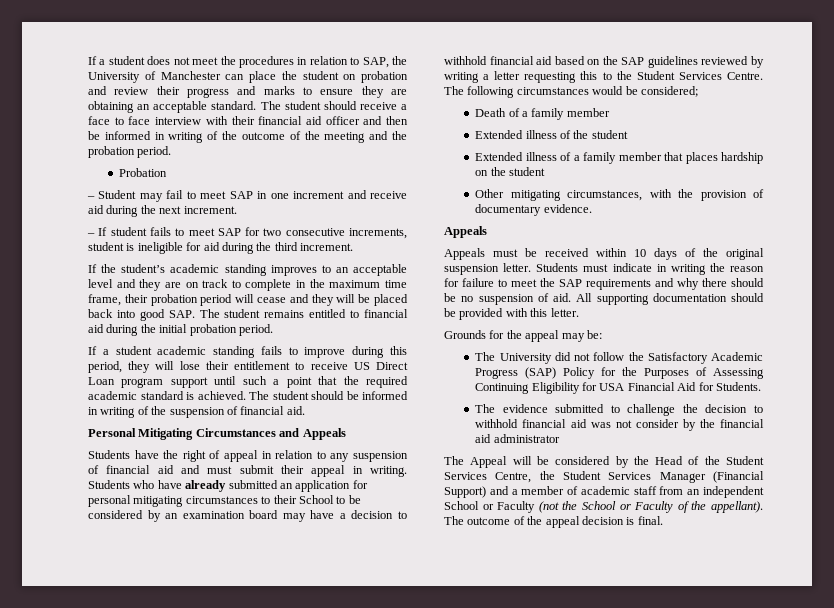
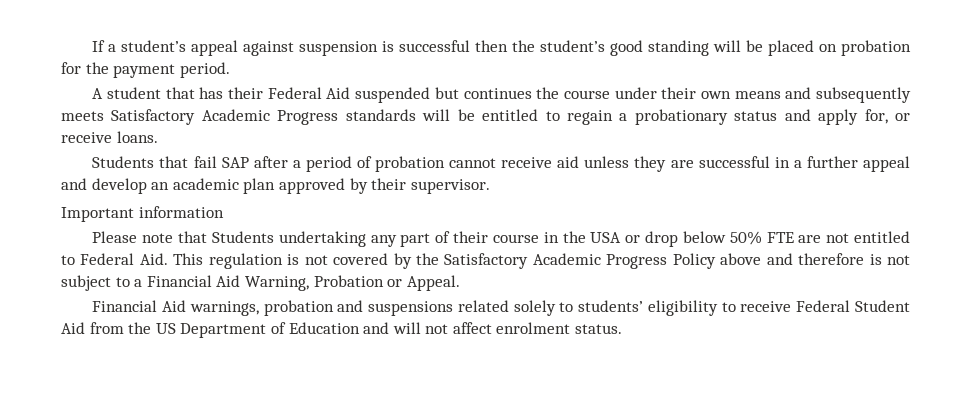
- If a student does not meet the procedures in relation to SAP, the University of Manchester can place the student on probation and review their progress and marks to ensure they are obtaining an acceptable standard. The student should receive a face to face interview with their financial aid officer and then be informed in writing of the outcome of the meeting and the probation period.
- Probation
- – Student may fail to meet SAP in one increment and receive aid during the next increment.
- – If student fails to meet SAP for two consecutive increments, student is ineligible for aid during the third increment.
- If the student’s academic standing improves to an acceptable level and they are on track to complete in the maximum time frame, their probation period will cease and they will be placed back into good SAP. The student remains entitled to financial aid during the initial probation period.
- If a student academic standing fails to improve during this period, they will lose their entitlement to receive US Direct Loan program support until such a point that the required academic standard is achieved. The student should be informed in writing of the suspension of financial aid.
- Personal Mitigating Circumstances and Appeals
- Students have the right of appeal in relation to any suspension of financial aid and must submit their appeal in writing. Students who have already submitted an application for personal mitigating circumstances to their School to be considered by an examination board may have a decision to withhold financial aid based on the SAP guidelines reviewed by writing a letter requesting this to the Student Services Centre. The following circumstances would be considered;
- Death of a family member
- Extended illness of the student
- Extended illness of a family member that places hardship on the student
- Other mitigating circumstances, with the provision of documentary evidence.
- Appeals
- Appeals must be received within 10 days of the original suspension letter. Students must indicate in writing the reason for failure to meet the SAP requirements and why there should be no suspension of aid. All supporting documentation should be provided with this letter.
- Grounds for the appeal may be:
- The University did not follow the Satisfactory Academic Progress (SAP) Policy for the Purposes of Assessing Continuing Eligibility for USA Financial Aid for Students.
- The evidence submitted to challenge the decision to withhold financial aid was not consider by the financial aid administrator
- The Appeal will be considered by the Head of the Student Services Centre, the Student Services Manager (Financial Support) and a member of academic staff from an independent School or Faculty (not the School or Faculty of the appellant). The outcome of the appeal decision is final.
+ If a student’s appeal against suspension is successful then the student’s good standing will be placed on probation for the payment period.
+ A student that has their Federal Aid suspended but continues the course under their own means and subsequently meets Satisfactory Academic Progress standards will be entitled to regain a probationary status and apply for, or receive loans.
+ Students that fail SAP after a period of probation cannot receive aid unless they are successful in a further appeal and develop an academic plan approved by their supervisor.
+ Important information
+ Please note that Students undertaking any part of their course in the USA or drop below 50% FTE are not entitled to Federal Aid. This regulation is not covered by the Satisfactory Academic Progress Policy above and therefore is not subject to a Financial Aid Warning, Probation or Appeal.
+ Financial Aid warnings, probation and suspensions related solely to students’ eligibility to receive Federal Student Aid from the US Department of Education and will not affect enrolment status.

